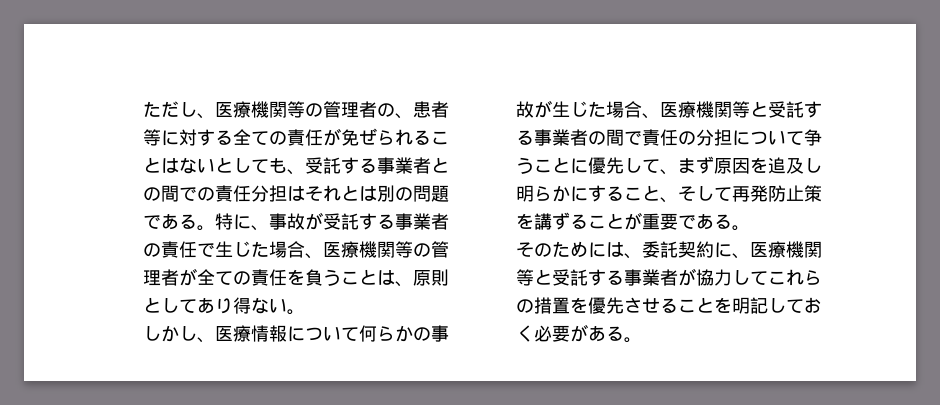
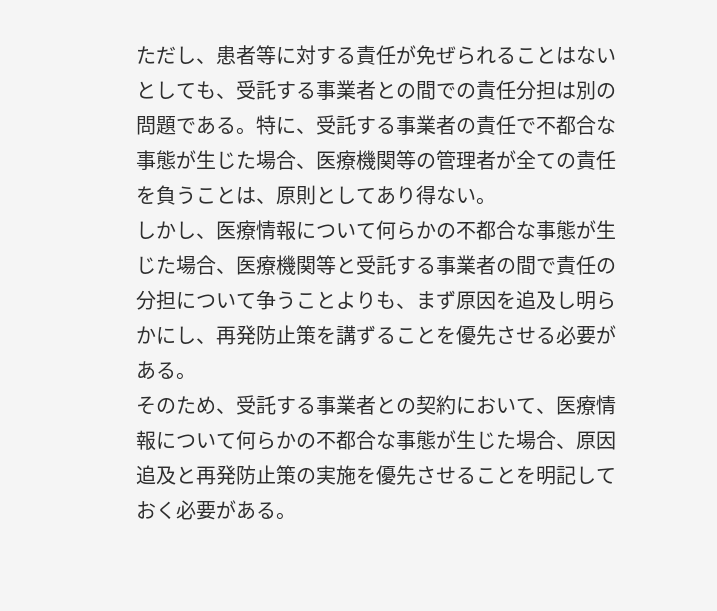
- ただし、医療機関等の管理者の、患者等に対する全ての責任が免ぜられることはないとしても、受託する事業者との間での責任分担はそれとは別の問題である。
+ ただし、患者等に対する責任が免ぜられることはないとしても、受託する事業者との間での責任分担は別の問題である。
- 特に、事故が受託する事業者の責任で生じた場合、医療機関等の管理者が全ての責任を負うことは、原則としてあり得ない。
+ 特に、受託する事業者の責任で不都合な事態が生じた場合、医療機関等の管理者が全ての責任を負うことは、原則としてあり得ない。
- しかし、医療情報について何らかの事故が生じた場合、医療機関等と受託する事業者の間で責任の分担について争うことに優先して、まず原因を追及し明らかにすること、そして再発防止策を講ずることが重要である。
+ しかし、医療情報について何らかの不都合な事態が生じた場合、医療機関等と受託する事業者の間で責任の分担について争うことよりも、まず原因を追及し明らかにし、再発防止策を講ずることを優先させる必要がある。
- そのためには、委託契約に、医療機関等と受託する事業者が協力してこれらの措置を優先させることを明記しておく必要がある。
+ そのため、受託する事業者との契約において、医療情報について何らかの不都合な事態が生じた場合、原因追及と再発防止策の実施を優先させることを明記しておく必要がある。

